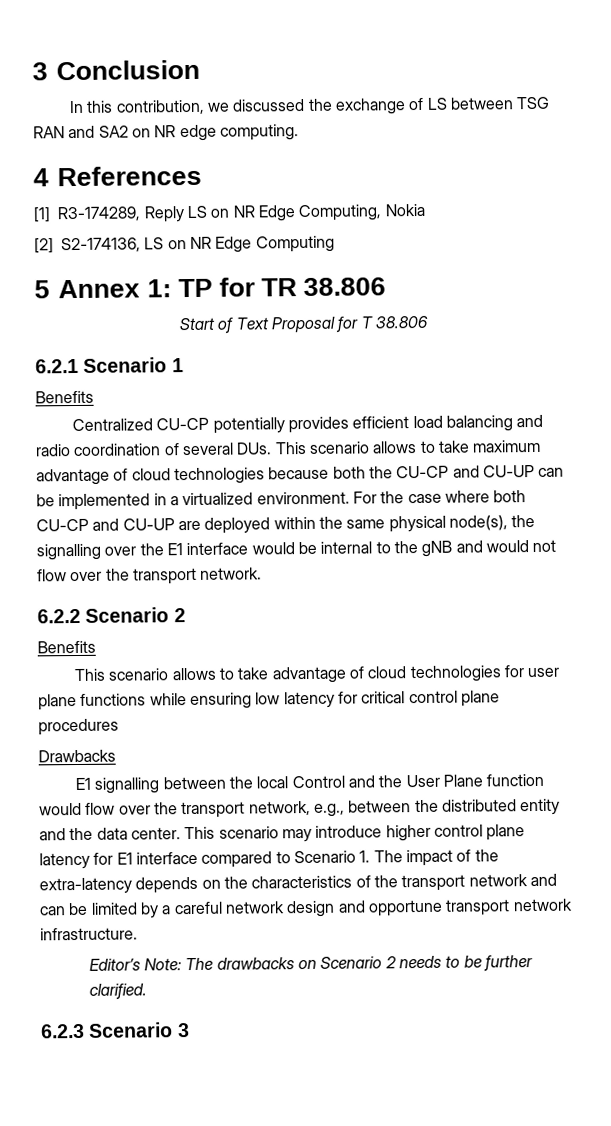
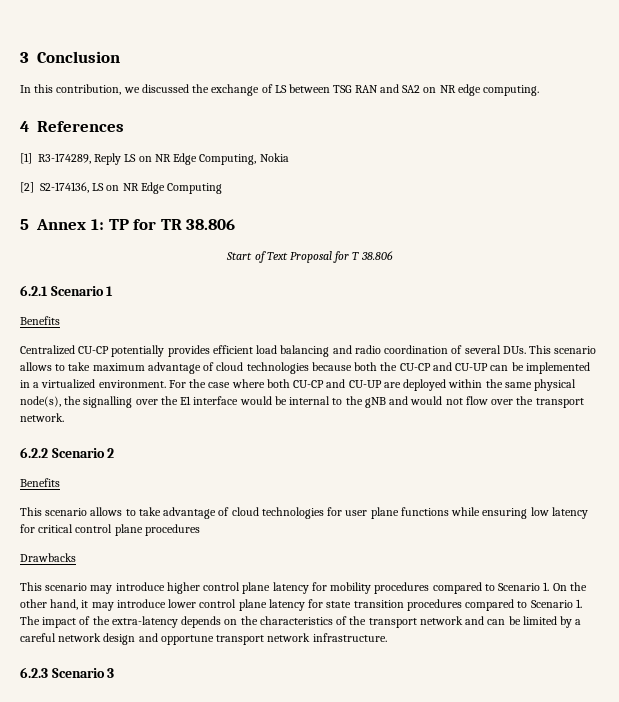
- E1 signalling between the local Control and the User Plane function would flow over the transport network, e.g., between the distributed entity and the data center. This scenario may introduce higher control plane latency for E1 interface compared to Scenario 1. The impact of the extra-latency depends on the characteristics of the transport network and can be limited by a careful network design and opportune transport network infrastructure.
+ This scenario may introduce higher control plane latency for mobility procedures compared to Scenario 1. On the other hand, it may introduce lower control plane latency for state transition procedures compared to Scenario 1. The impact of the extra-latency depends on the characteristics of the transport network and can be limited by a careful network design and opportune transport network infrastructure.
- Editor’s Note: The drawbacks on Scenario 2 needs to be further clarified.

